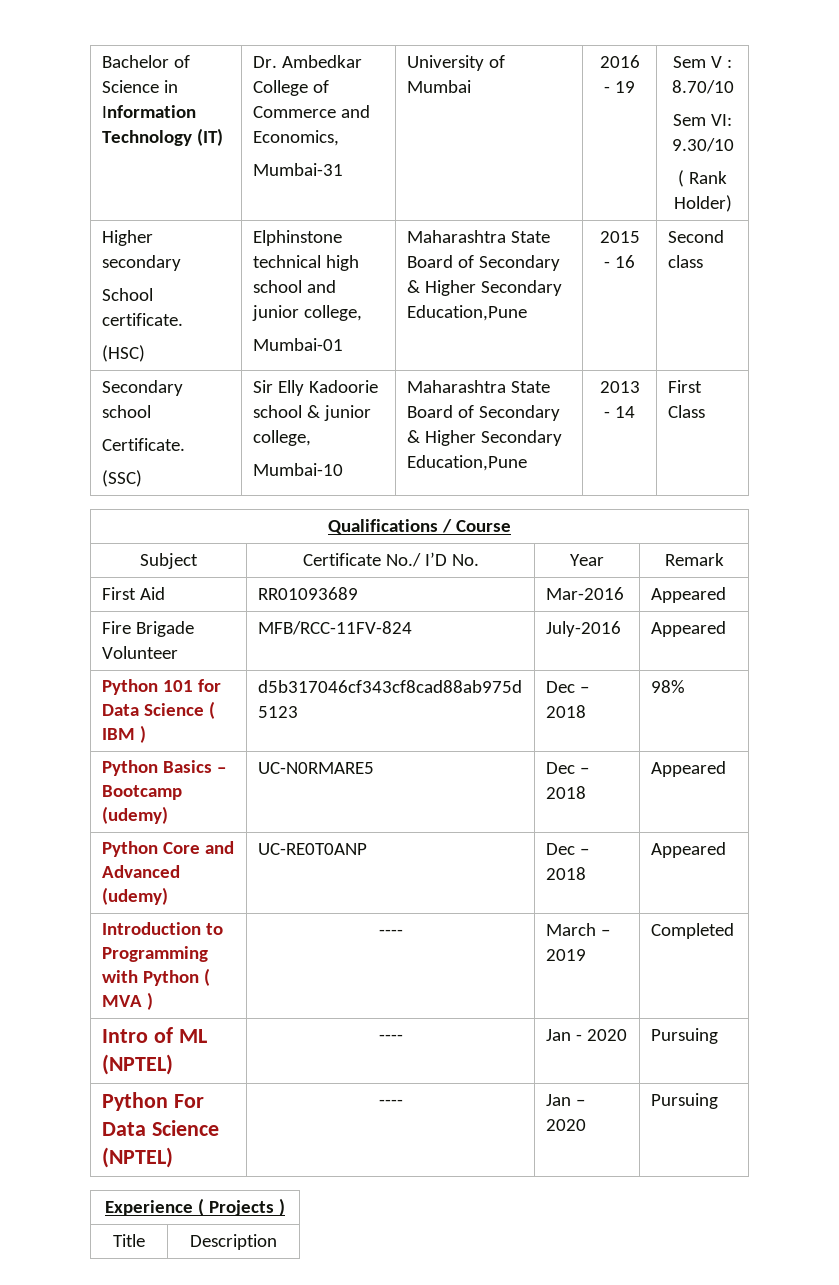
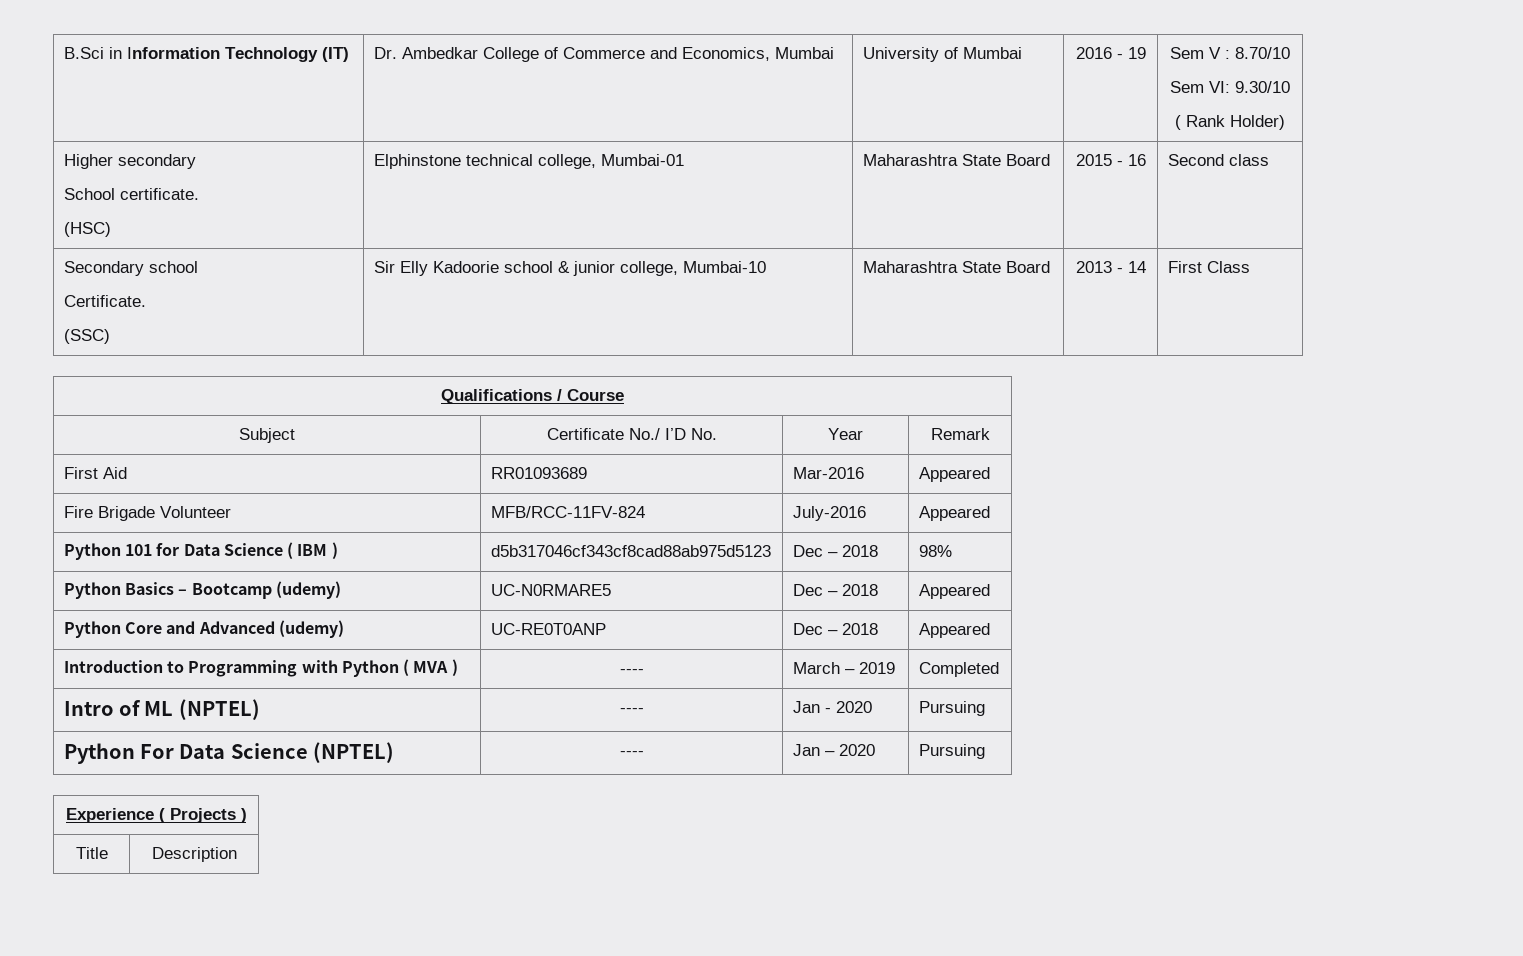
- Bachelor of Science in Information Technology (IT) | Dr. Ambedkar College of Commerce and Economics,
- Mumbai-31 | University of Mumbai | 2016 - 19 | Sem V : 8.70/10
+ B.Sci in Information Technology (IT) | Dr. Ambedkar College of Commerce and Economics, Mumbai | University of Mumbai | 2016 - 19 | Sem V : 8.70/10
  Higher secondary
  School certificate.
- (HSC) | Elphinstone technical high school and junior college,
- Mumbai-01 | Maharashtra State Board of Secondary & Higher Secondary Education,Pune | 2015 - 16 | Second class
+ (HSC) | Elphinstone technical college, Mumbai-01 | Maharashtra State Board | 2015 - 16 | Second class
  Secondary school
  Certificate.
- (SSC) | Sir Elly Kadoorie school & junior college,
- Mumbai-10 | Maharashtra State Board of Secondary & Higher Secondary Education,Pune | 2013 - 14 | First Class
+ (SSC) | Sir Elly Kadoorie school & junior college, Mumbai-10 | Maharashtra State Board | 2013 - 14 | First Class

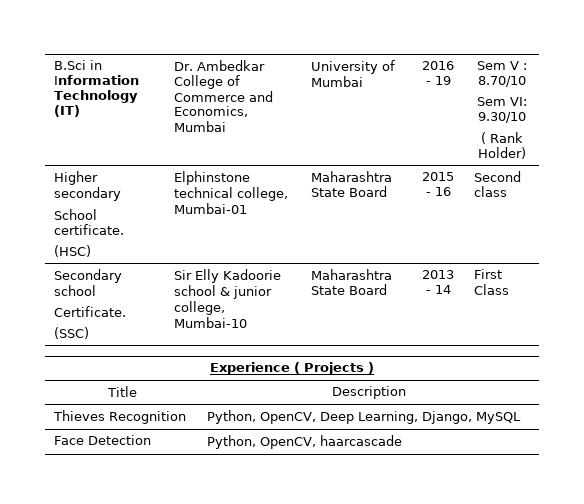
- Qualifications / Course
- Subject | Certificate No./ I’D No. | Year | Remark
- First Aid | RR01093689 | Mar-2016 | Appeared
- Fire Brigade Volunteer | MFB/RCC-11FV-824 | July-2016 | Appeared
- Python 101 for Data Science ( IBM ) | d5b317046cf343cf8cad88ab975d5123 | Dec – 2018 | 98%
- Python Basics – Bootcamp (udemy) | UC-N0RMARE5 | Dec – 2018 | Appeared
- Python Core and Advanced (udemy) | UC-RE0T0ANP | Dec – 2018 | Appeared
- Introduction to Programming with Python ( MVA ) | ---- | March – 2019 | Completed
- Intro of ML (NPTEL) | ---- | Jan - 2020 | Pursuing
- Python For Data Science (NPTEL) | ---- | Jan – 2020 | Pursuing
+ Thieves Recognition | Python, OpenCV, Deep Learning, Django, MySQL
+ Face Detection | Python, OpenCV, haarcascade

